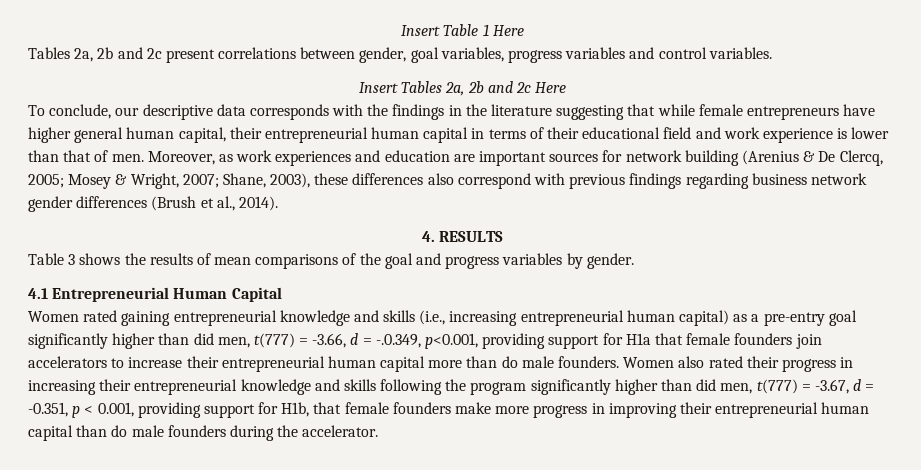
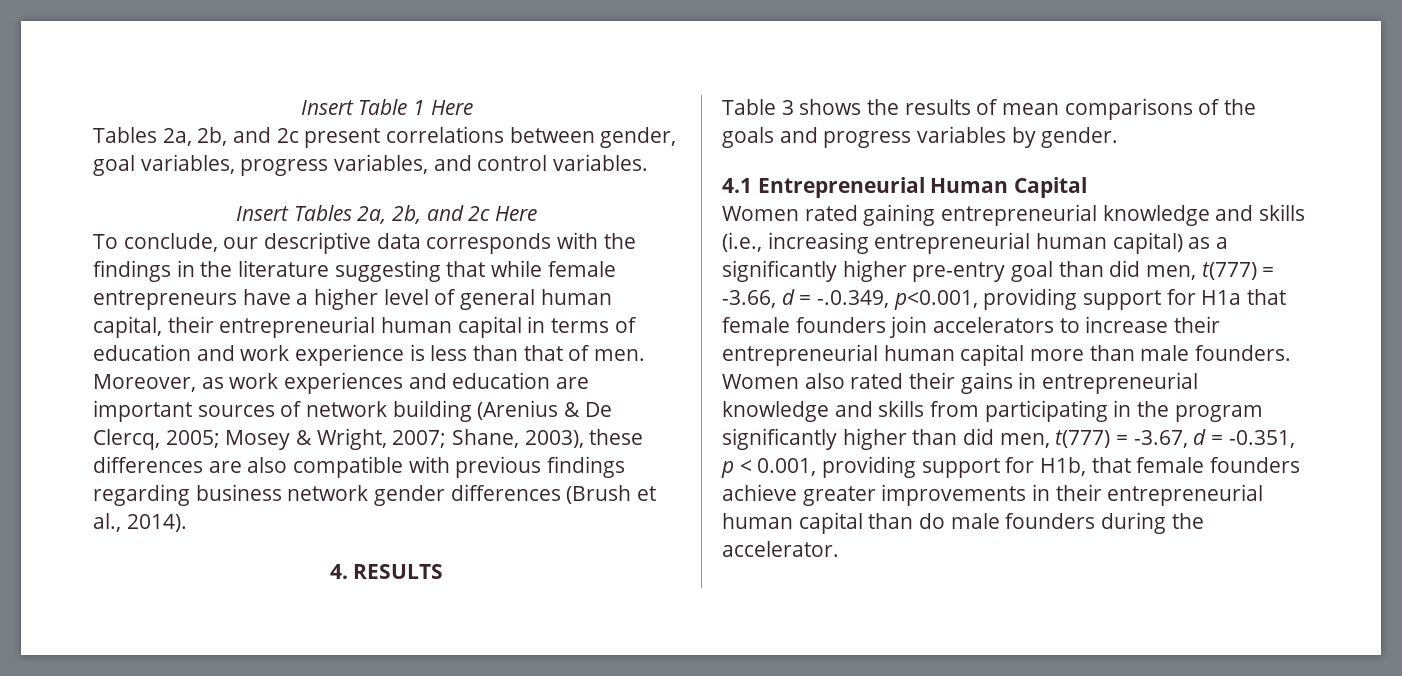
- Tables 2a, 2b and 2c present correlations between gender, goal variables, progress variables and control variables.
+ Tables 2a, 2b, and 2c present correlations between gender, goal variables, progress variables, and control variables.
- Insert Tables 2a, 2b and 2c Here
+ Insert Tables 2a, 2b, and 2c Here
- To conclude, our descriptive data corresponds with the findings in the literature suggesting that while female entrepreneurs have higher general human capital, their entrepreneurial human capital in terms of their educational field and work experience is lower than that of men.
+ To conclude, our descriptive data corresponds with the findings in the literature suggesting that while female entrepreneurs have a higher level of general human capital, their entrepreneurial human capital in terms of education and work experience is less than that of men.
- Moreover, as work experiences and education are important sources for network building (Arenius & De Clercq, 2005; Mosey & Wright, 2007; Shane, 2003), these differences also correspond with previous findings regarding business network gender differences (Brush et al., 2014).
+ Moreover, as work experiences and education are important sources of network building (Arenius & De Clercq, 2005; Mosey & Wright, 2007; Shane, 2003), these differences are also compatible with previous findings regarding business network gender differences (Brush et al., 2014).
- Table 3 shows the results of mean comparisons of the goal and progress variables by gender.
+ Table 3 shows the results of mean comparisons of the goals and progress variables by gender.
- Women rated gaining entrepreneurial knowledge and skills (i.e., increasing entrepreneurial human capital) as a pre-entry goal significantly higher than did men, t(777) = -3.66, d = -.0.349, p<0.001, providing support for H1a that female founders join accelerators to increase their entrepreneurial human capital more than do male founders.
+ Women rated gaining entrepreneurial knowledge and skills (i.e., increasing entrepreneurial human capital) as a significantly higher pre-entry goal than did men, t(777) = -3.66, d = -.0.349, p<0.001, providing support for H1a that female founders join accelerators to increase their entrepreneurial human capital more than male founders.
- Women also rated their progress in increasing their entrepreneurial knowledge and skills following the program significantly higher than did men, t(777) = -3.67, d = -0.351, p < 0.001, providing support for H1b, that female founders make more progress in improving their entrepreneurial human capital than do male founders during the accelerator.
+ Women also rated their gains in entrepreneurial knowledge and skills from participating in the program significantly higher than did men, t(777) = -3.67, d = -0.351, p < 0.001, providing support for H1b, that female founders achieve greater improvements in their entrepreneurial human capital than do male founders during the accelerator.

